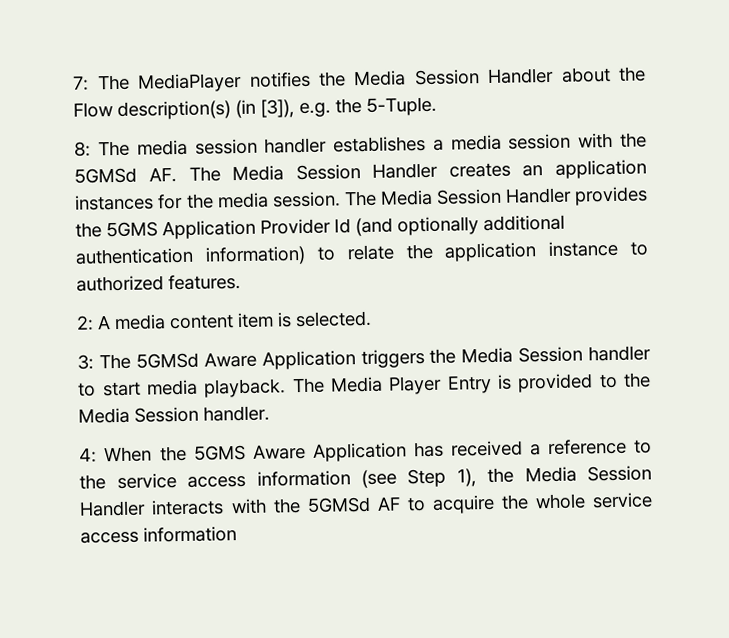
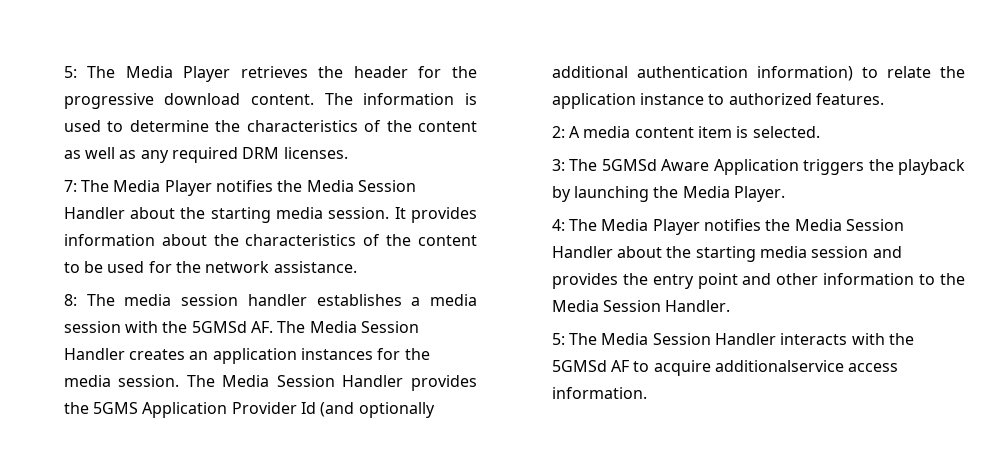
- 7: The MediaPlayer notifies the Media Session Handler about the Flow description(s) (in [3]), e.g. the 5-Tuple.
+ 5: The Media Player retrieves the header for the progressive download content. The information is used to determine the characteristics of the content as well as any required DRM licenses.
+ 7: The Media Player notifies the Media Session Handler about the starting media session. It provides information about the characteristics of the content to be used for the network assistance.
- 3: The 5GMSd Aware Application triggers the Media Session handler to start media playback. The Media Player Entry is provided to the Media Session handler.
- 4: When the 5GMS Aware Application has received a reference to the service access information (see Step 1), the Media Session Handler interacts with the 5GMSd AF to acquire the whole service access information
+ 3: The 5GMSd Aware Application triggers the playback by launching the Media Player.
+ 4: The Media Player notifies the Media Session Handler about the starting media session and provides the entry point and other information to the Media Session Handler.
+ 5: The Media Session Handler interacts with the 5GMSd AF to acquire additionalservice access information.

